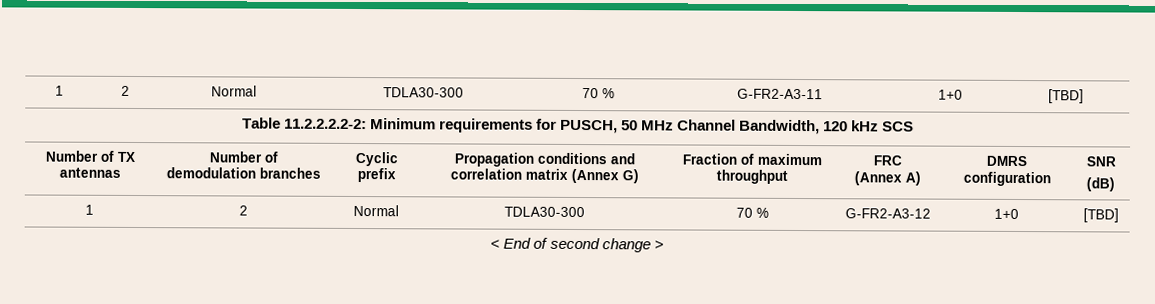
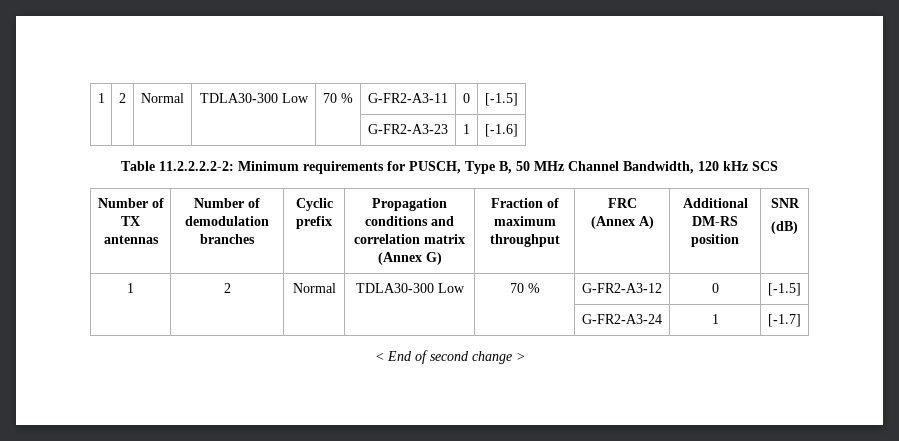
- 1 | 2 | Normal | TDLA30-300 | 70 % | G-FR2-A3-11 | 1+0 | [TBD]
+ 1 | 2 | Normal | TDLA30-300 Low | 70 % | G-FR2-A3-11 | 0 | [-1.5]
+ | | | | | G-FR2-A3-23 | 1 | [-1.6]
- Table 11.2.2.2.2-2: Minimum requirements for PUSCH, 50 MHz Channel Bandwidth, 120 kHz SCS
+ Table 11.2.2.2.2-2: Minimum requirements for PUSCH, Type B, 50 MHz Channel Bandwidth, 120 kHz SCS
  Number of TX antennas | Number of demodulation branches | Cyclic prefix | Propagation conditions and correlation matrix (Annex G) | Fraction of maximum throughput | FRC
- (Annex A) | DMRS configuration | SNR
+ (Annex A) | Additional DM-RS position | SNR
- 1 | 2 | Normal | TDLA30-300 | 70 % | G-FR2-A3-12 | 1+0 | [TBD]
+ 1 | 2 | Normal | TDLA30-300 Low | 70 % | G-FR2-A3-12 | 0 | [-1.5]
+ | | | | | G-FR2-A3-24 | 1 | [-1.7]

